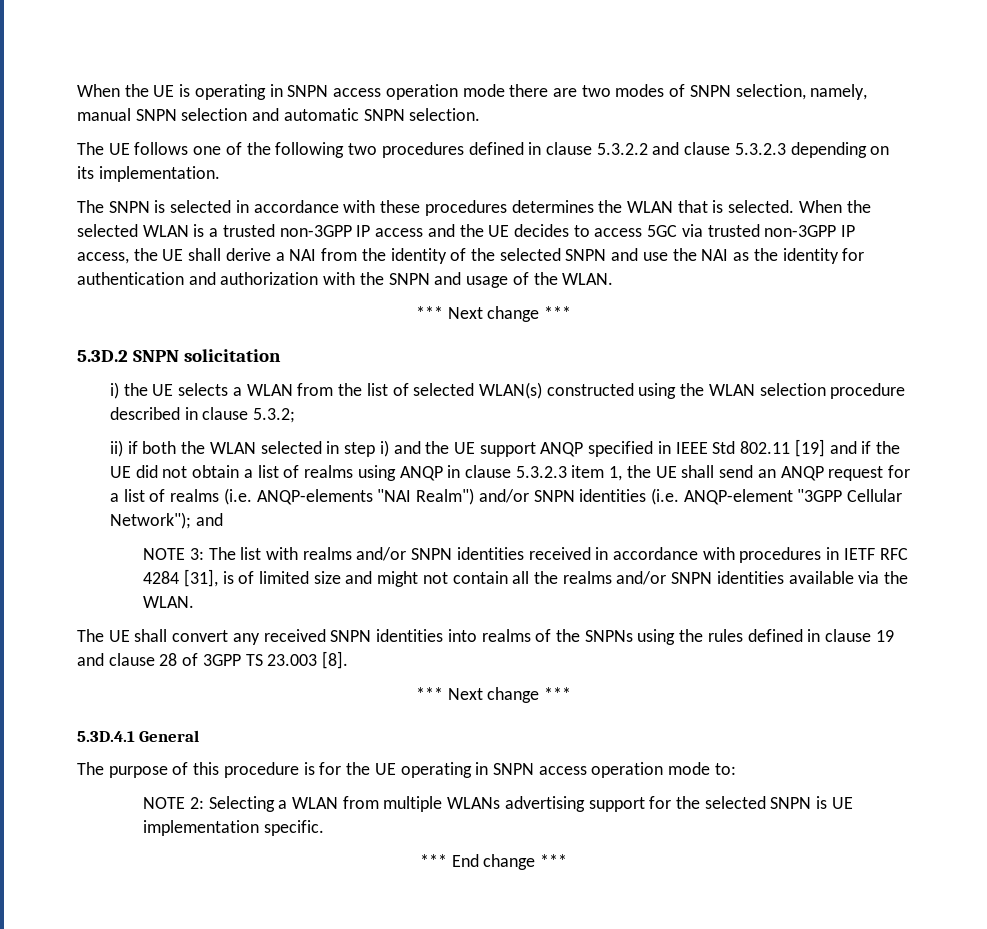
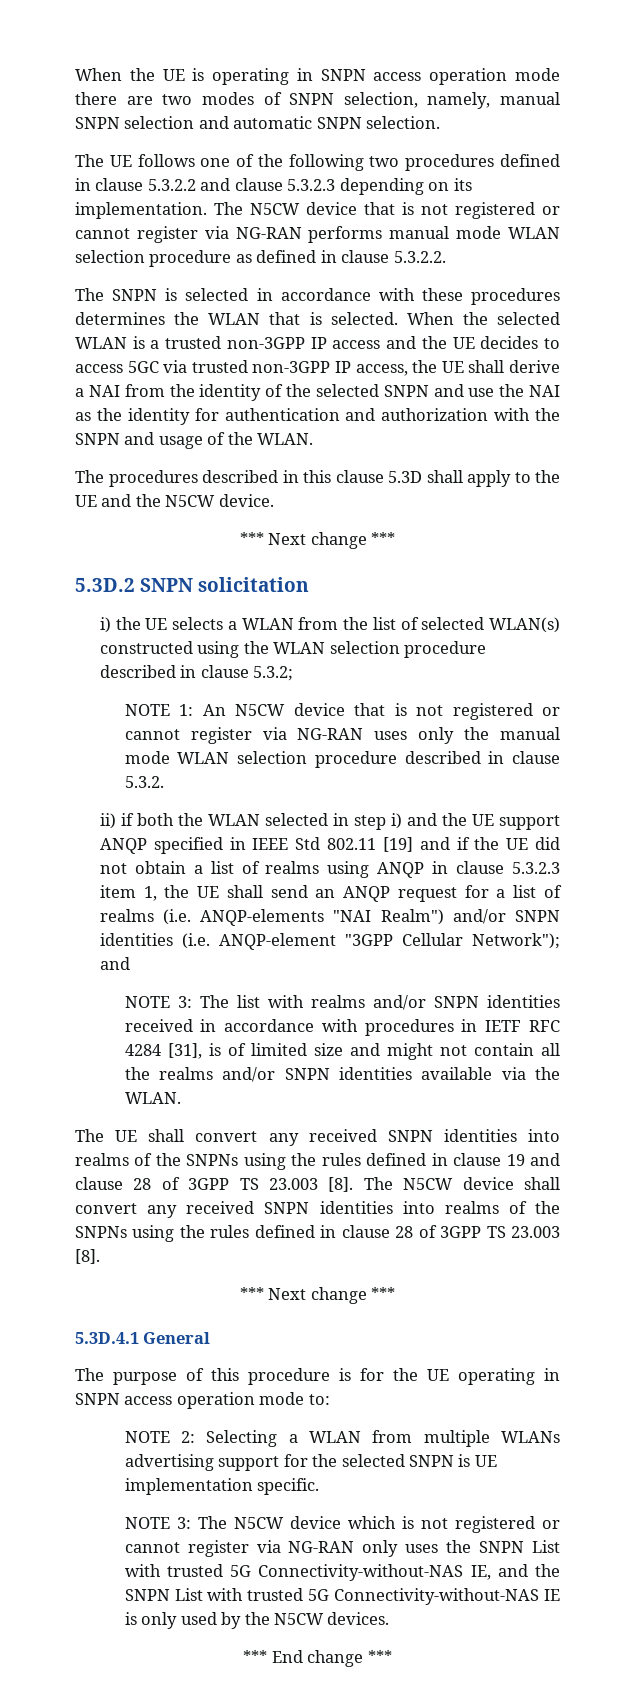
+ The N5CW device that is not registered or cannot register via NG-RAN performs manual mode WLAN selection procedure as defined in clause 5.3.2.2.
+ The procedures described in this clause 5.3D shall apply to the UE and the N5CW device.
+ NOTE 1: An N5CW device that is not registered or cannot register via NG-RAN uses only the manual mode WLAN selection procedure described in clause 5.3.2.
+ The N5CW device shall convert any received SNPN identities into realms of the SNPNs using the rules defined in clause 28 of 3GPP TS 23.003 [8].
+ NOTE 3: The N5CW device which is not registered or cannot register via NG-RAN only uses the SNPN List with trusted 5G Connectivity-without-NAS IE, and the SNPN List with trusted 5G Connectivity-without-NAS IE is only used by the N5CW devices.

